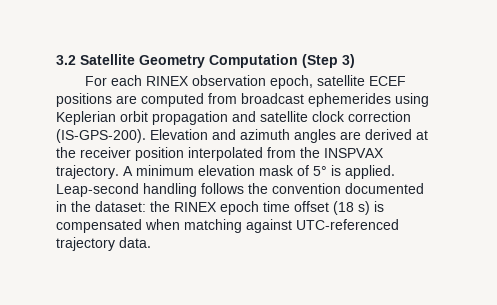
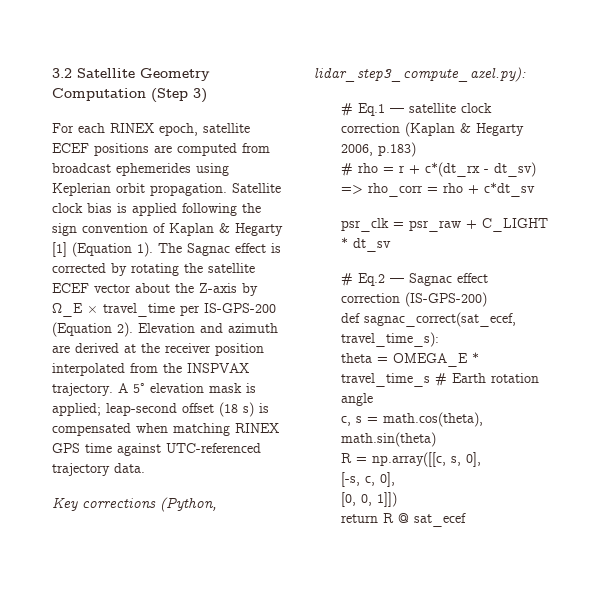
- For each RINEX observation epoch, satellite ECEF positions are computed from broadcast ephemerides using Keplerian orbit propagation and satellite clock correction (IS-GPS-200).
+ For each RINEX epoch, satellite ECEF positions are computed from broadcast ephemerides using Keplerian orbit propagation. Satellite clock bias is applied following the sign convention of Kaplan & Hegarty [1] (Equation 1). The Sagnac effect is corrected by rotating the satellite ECEF vector about the Z-axis by Ω_E × travel_time per IS-GPS-200 (Equation 2).
- Elevation and azimuth angles are derived at the receiver position interpolated from the INSPVAX trajectory.
+ Elevation and azimuth are derived at the receiver position interpolated from the INSPVAX trajectory.
- A minimum elevation mask of 5° is applied. Leap-second handling follows the convention documented in the dataset: the RINEX epoch time offset (18 s) is compensated when matching against UTC-referenced trajectory data.
+ A 5° elevation mask is applied; leap-second offset (18 s) is compensated when matching RINEX GPS time against UTC-referenced trajectory data.
+ Key corrections (Python, lidar_step3_compute_azel.py):
+ # Eq.1 — satellite clock correction (Kaplan & Hegarty 2006, p.183)
+ # rho = r + c*(dt_rx - dt_sv) => rho_corr = rho + c*dt_sv
+ psr_clk = psr_raw + C_LIGHT * dt_sv
+ # Eq.2 — Sagnac effect correction (IS-GPS-200)
+ def sagnac_correct(sat_ecef, travel_time_s):
+ theta = OMEGA_E * travel_time_s # Earth rotation angle
+ c, s = math.cos(theta), math.sin(theta)
+ R = np.array([[c, s, 0],
+ [-s, c, 0],
+ [0, 0, 1]])
+ return R @ sat_ecef

